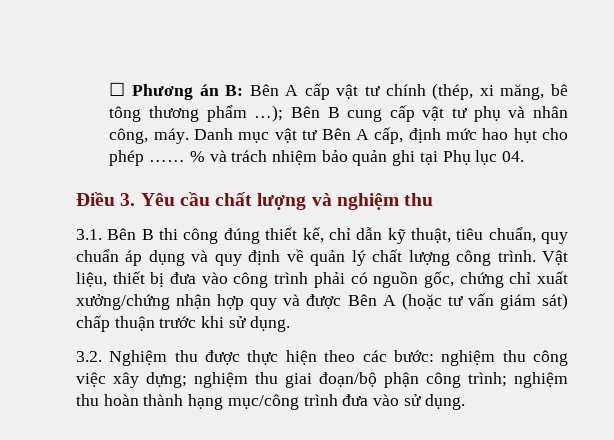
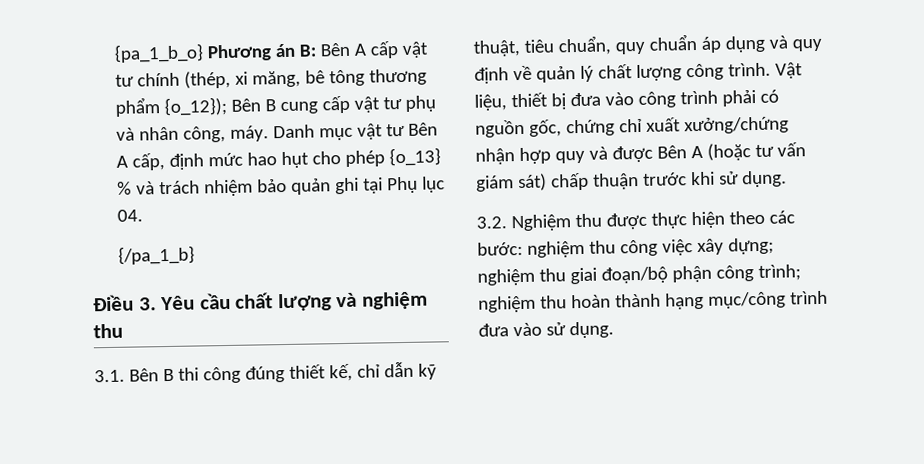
- ☐ Phương án B: Bên A cấp vật tư chính (thép, xi măng, bê tông thương phẩm …); Bên B cung cấp vật tư phụ và nhân công, máy.
+ {pa_1_b_o} Phương án B: Bên A cấp vật tư chính (thép, xi măng, bê tông thương phẩm {o_12}); Bên B cung cấp vật tư phụ và nhân công, máy.
- Danh mục vật tư Bên A cấp, định mức hao hụt cho phép …… % và trách nhiệm bảo quản ghi tại Phụ lục 04.
+ Danh mục vật tư Bên A cấp, định mức hao hụt cho phép {o_13} % và trách nhiệm bảo quản ghi tại Phụ lục 04.
+ {/pa_1_b}

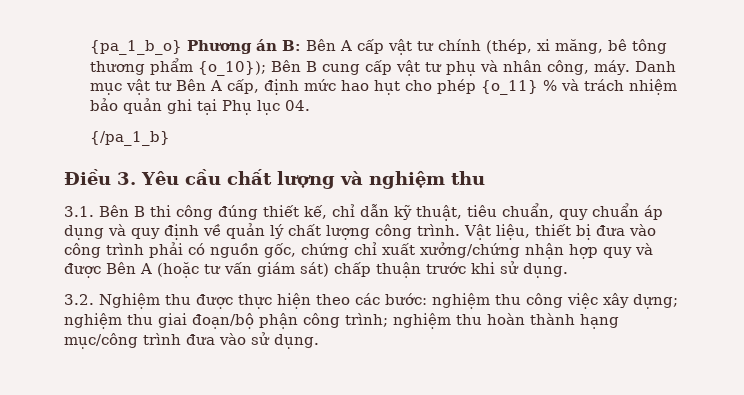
- {pa_1_b_o} Phương án B: Bên A cấp vật tư chính (thép, xi măng, bê tông thương phẩm {o_12}); Bên B cung cấp vật tư phụ và nhân công, máy.
+ {pa_1_b_o} Phương án B: Bên A cấp vật tư chính (thép, xi măng, bê tông thương phẩm {o_10}); Bên B cung cấp vật tư phụ và nhân công, máy.
- Danh mục vật tư Bên A cấp, định mức hao hụt cho phép {o_13} % và trách nhiệm bảo quản ghi tại Phụ lục 04.
+ Danh mục vật tư Bên A cấp, định mức hao hụt cho phép {o_11} % và trách nhiệm bảo quản ghi tại Phụ lục 04.

